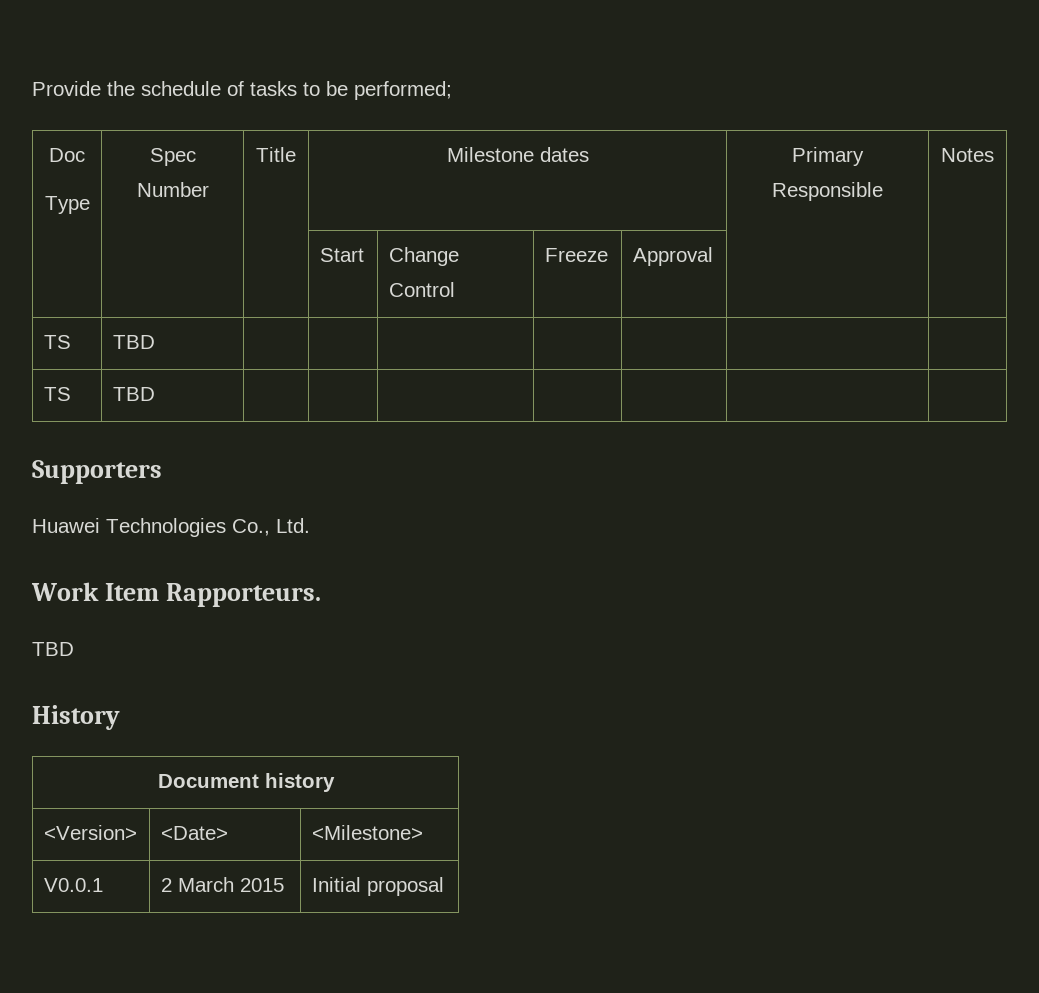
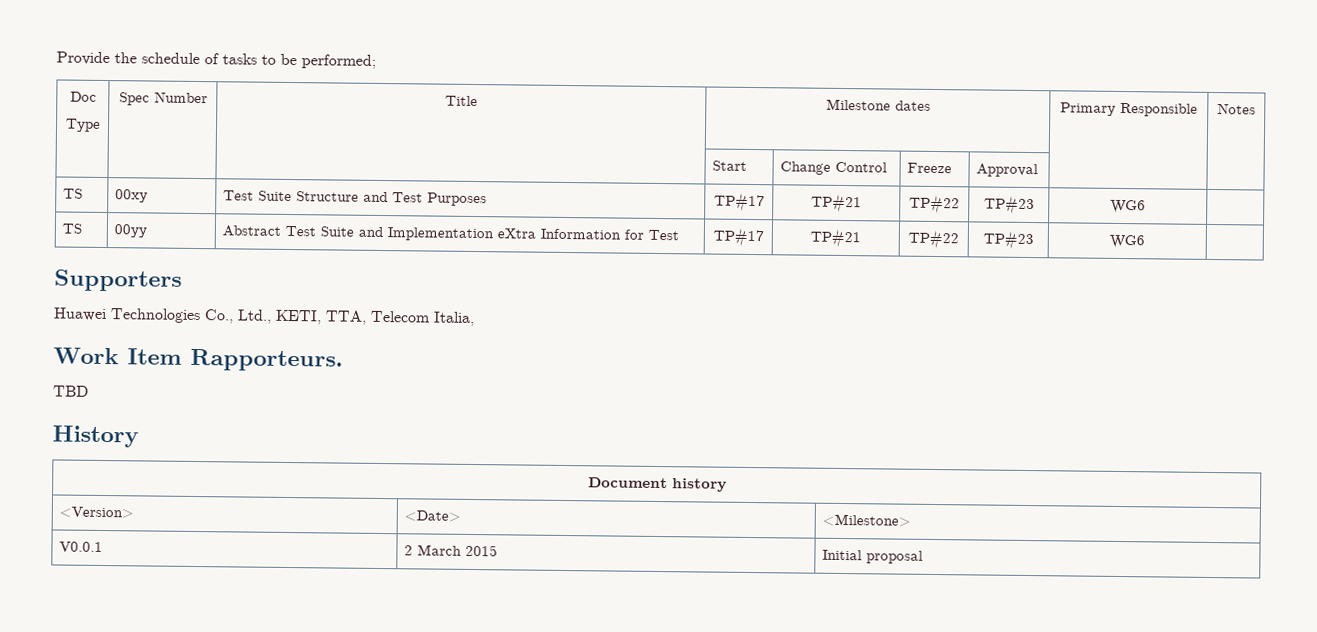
  | | | Start | Change Control | Freeze | Approval | |
- TS | TBD | | | | | | |
- TS | TBD | | | | | | |
+ TS | 00xy | Test Suite Structure and Test Purposes | TP#17 | TP#21 | TP#22 | TP#23 | WG6 |
+ TS | 00yy | Abstract Test Suite and Implementation eXtra Information for Test | TP#17 | TP#21 | TP#22 | TP#23 | WG6 |
- Huawei Technologies Co., Ltd.
+ Huawei Technologies Co., Ltd., KETI, TTA, Telecom Italia,

